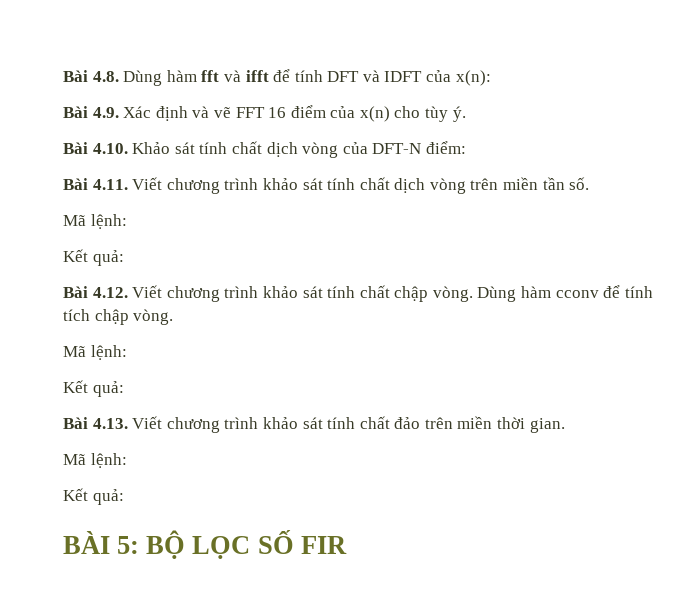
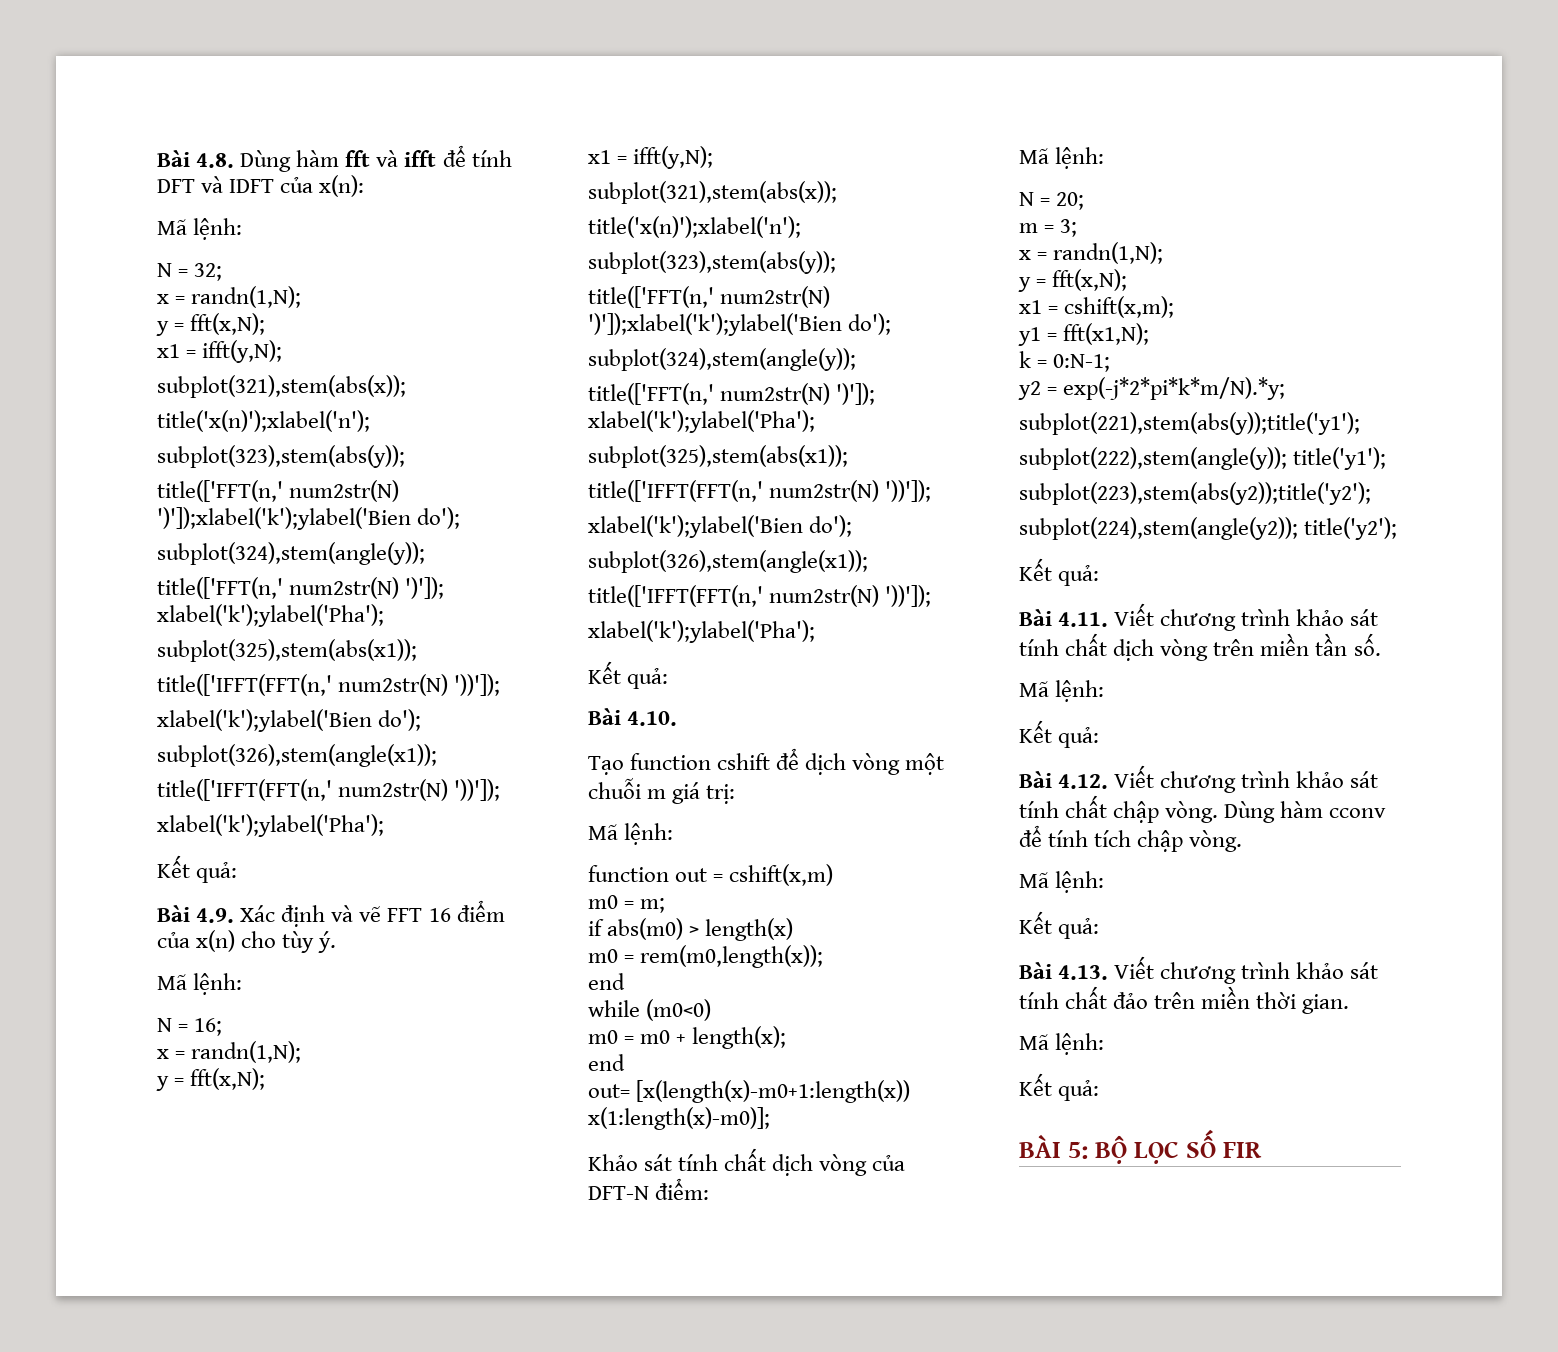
  Bài 4.8. Dùng hàm fft và ifft để tính DFT và IDFT của x(n):
+ Mã lệnh:
+ N = 32;
+ x = randn(1,N);
+ y = fft(x,N);
+ x1 = ifft(y,N);
+ subplot(321),stem(abs(x));
+ title('x(n)');xlabel('n');
+ subplot(323),stem(abs(y));
+ title(['FFT(n,' num2str(N) ')']);xlabel('k');ylabel('Bien do');
+ subplot(324),stem(angle(y));
+ title(['FFT(n,' num2str(N) ')']); xlabel('k');ylabel('Pha');
+ subplot(325),stem(abs(x1));
+ title(['IFFT(FFT(n,' num2str(N) '))']);
+ xlabel('k');ylabel('Bien do');
+ subplot(326),stem(angle(x1));
+ title(['IFFT(FFT(n,' num2str(N) '))']);
+ xlabel('k');ylabel('Pha');
+ Kết quả:
  Bài 4.9. Xác định và vẽ FFT 16 điểm của x(n) cho tùy ý.
- Bài 4.10. Khảo sát tính chất dịch vòng của DFT-N điểm:
+ Mã lệnh:
+ N = 16;
+ x = randn(1,N);
+ y = fft(x,N);
+ x1 = ifft(y,N);
+ subplot(321),stem(abs(x));
+ title('x(n)');xlabel('n');
+ subplot(323),stem(abs(y));
+ title(['FFT(n,' num2str(N) ')']);xlabel('k');ylabel('Bien do');
+ subplot(324),stem(angle(y));
+ title(['FFT(n,' num2str(N) ')']); xlabel('k');ylabel('Pha');
+ subplot(325),stem(abs(x1));
+ title(['IFFT(FFT(n,' num2str(N) '))']);
+ xlabel('k');ylabel('Bien do');
+ subplot(326),stem(angle(x1));
+ title(['IFFT(FFT(n,' num2str(N) '))']);
+ xlabel('k');ylabel('Pha');
+ Kết quả:
+ Bài 4.10.
+ Tạo function cshift để dịch vòng một chuỗi m giá trị:
+ Mã lệnh:
+ function out = cshift(x,m)
+ m0 = m;
+ if abs(m0) > length(x)
+ m0 = rem(m0,length(x));
+ end
+ while (m0<0)
+ m0 = m0 + length(x);
+ end
+ out= [x(length(x)-m0+1:length(x)) x(1:length(x)-m0)];
+ Khảo sát tính chất dịch vòng của DFT-N điểm:
+ Mã lệnh:
+ N = 20;
+ m = 3;
+ x = randn(1,N);
+ y = fft(x,N);
+ x1 = cshift(x,m);
+ y1 = fft(x1,N);
+ k = 0:N-1;
+ y2 = exp(-j*2*pi*k*m/N).*y;
+ subplot(221),stem(abs(y));title('y1');
+ subplot(222),stem(angle(y)); title('y1');
+ subplot(223),stem(abs(y2));title('y2');
+ subplot(224),stem(angle(y2)); title('y2');
+ Kết quả:

